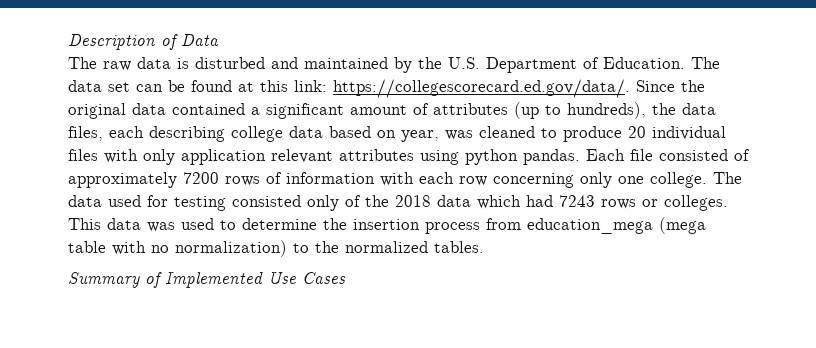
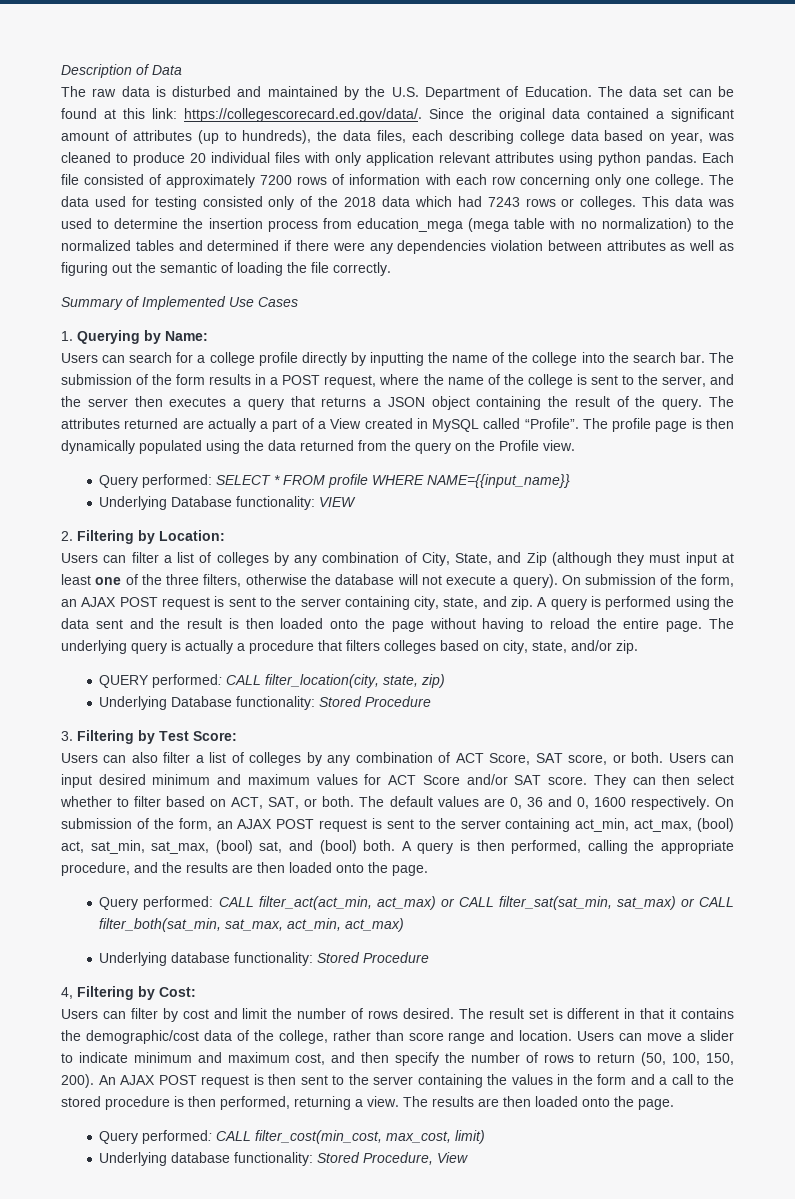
- This data was used to determine the insertion process from education_mega (mega table with no normalization) to the normalized tables.
+ This data was used to determine the insertion process from education_mega (mega table with no normalization) to the normalized tables and determined if there were any dependencies violation between attributes as well as figuring out the semantic of loading the file correctly.
+ 1. Querying by Name:
+ Users can search for a college profile directly by inputting the name of the college into the search bar. The submission of the form results in a POST request, where the name of the college is sent to the server, and the server then executes a query that returns a JSON object containing the result of the query. The attributes returned are actually a part of a View created in MySQL called “Profile”. The profile page is then dynamically populated using the data returned from the query on the Profile view.
+ Query performed: SELECT * FROM profile WHERE NAME={{input_name}}
+ Underlying Database functionality: VIEW
+ 2. Filtering by Location:
+ Users can filter a list of colleges by any combination of City, State, and Zip (although they must input at least one of the three filters, otherwise the database will not execute a query). On submission of the form, an AJAX POST request is sent to the server containing city, state, and zip. A query is performed using the data sent and the result is then loaded onto the page without having to reload the entire page. The underlying query is actually a procedure that filters colleges based on city, state, and/or zip.
+ QUERY performed: CALL filter_location(city, state, zip)
+ Underlying Database functionality: Stored Procedure
+ 3. Filtering by Test Score:
+ Users can also filter a list of colleges by any combination of ACT Score, SAT score, or both. Users can input desired minimum and maximum values for ACT Score and/or SAT score. They can then select whether to filter based on ACT, SAT, or both. The default values are 0, 36 and 0, 1600 respectively. On submission of the form, an AJAX POST request is sent to the server containing act_min, act_max, (bool) act, sat_min, sat_max, (bool) sat, and (bool) both. A query is then performed, calling the appropriate procedure, and the results are then loaded onto the page.
+ Query performed: CALL filter_act(act_min, act_max) or CALL filter_sat(sat_min, sat_max) or CALL filter_both(sat_min, sat_max, act_min, act_max)
+ Underlying database functionality: Stored Procedure
+ 4, Filtering by Cost:
+ Users can filter by cost and limit the number of rows desired. The result set is different in that it contains the demographic/cost data of the college, rather than score range and location. Users can move a slider to indicate minimum and maximum cost, and then specify the number of rows to return (50, 100, 150, 200). An AJAX POST request is then sent to the server containing the values in the form and a call to the stored procedure is then performed, returning a view. The results are then loaded onto the page.
+ Query performed: CALL filter_cost(min_cost, max_cost, limit)
+ Underlying database functionality: Stored Procedure, View

